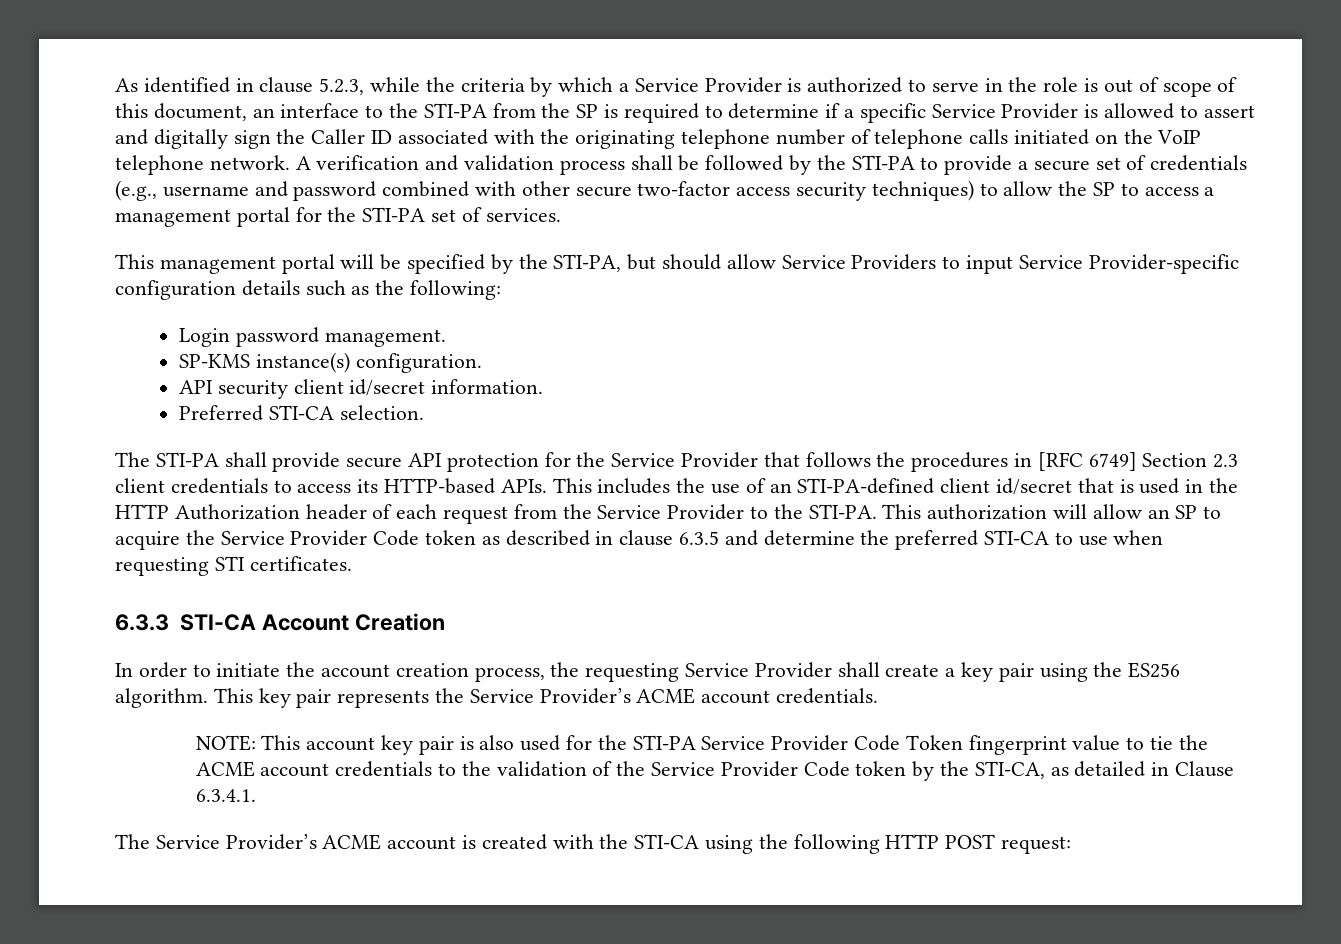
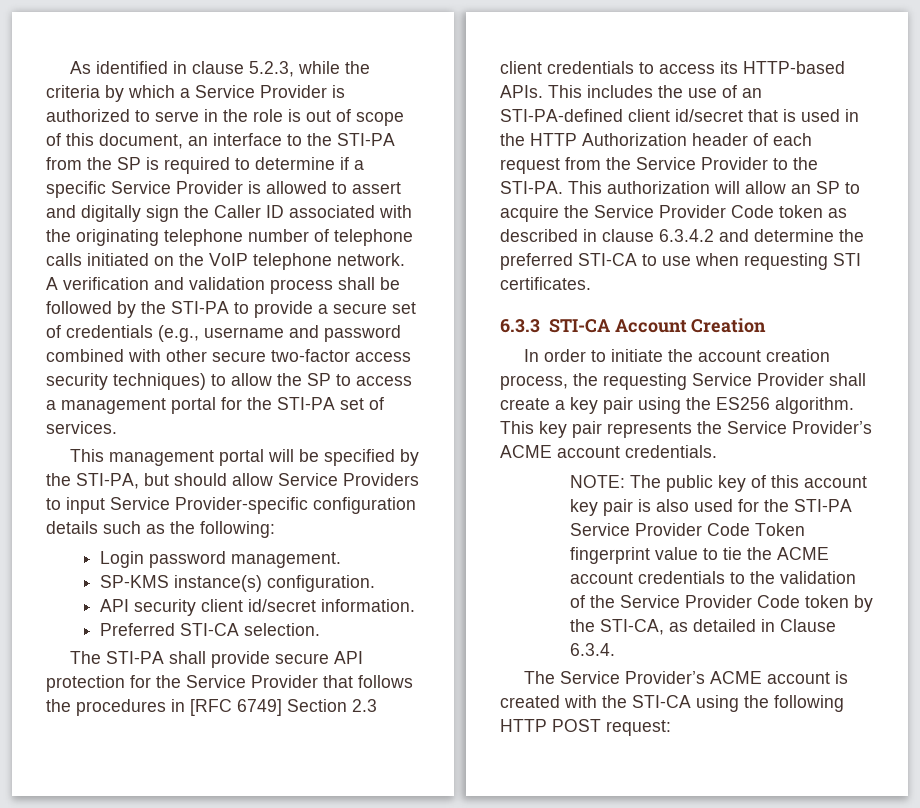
- This authorization will allow an SP to acquire the Service Provider Code token as described in clause 6.3.5 and determine the preferred STI-CA to use when requesting STI certificates.
+ This authorization will allow an SP to acquire the Service Provider Code token as described in clause 6.3.4.2 and determine the preferred STI-CA to use when requesting STI certificates.
- NOTE: This account key pair is also used for the STI-PA Service Provider Code Token fingerprint value to tie the ACME account credentials to the validation of the Service Provider Code token by the STI-CA, as detailed in Clause 6.3.4.1.
+ NOTE: The public key of this account key pair is also used for the STI-PA Service Provider Code Token fingerprint value to tie the ACME account credentials to the validation of the Service Provider Code token by the STI-CA, as detailed in Clause 6.3.4.

